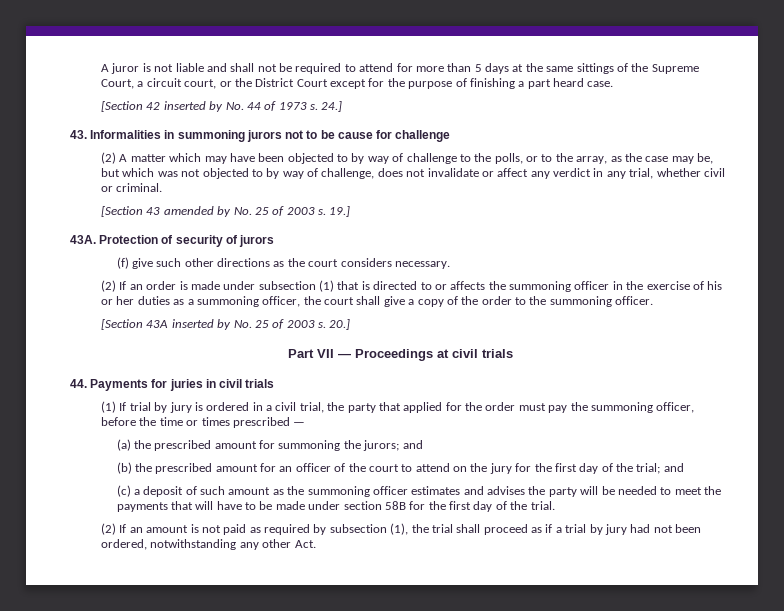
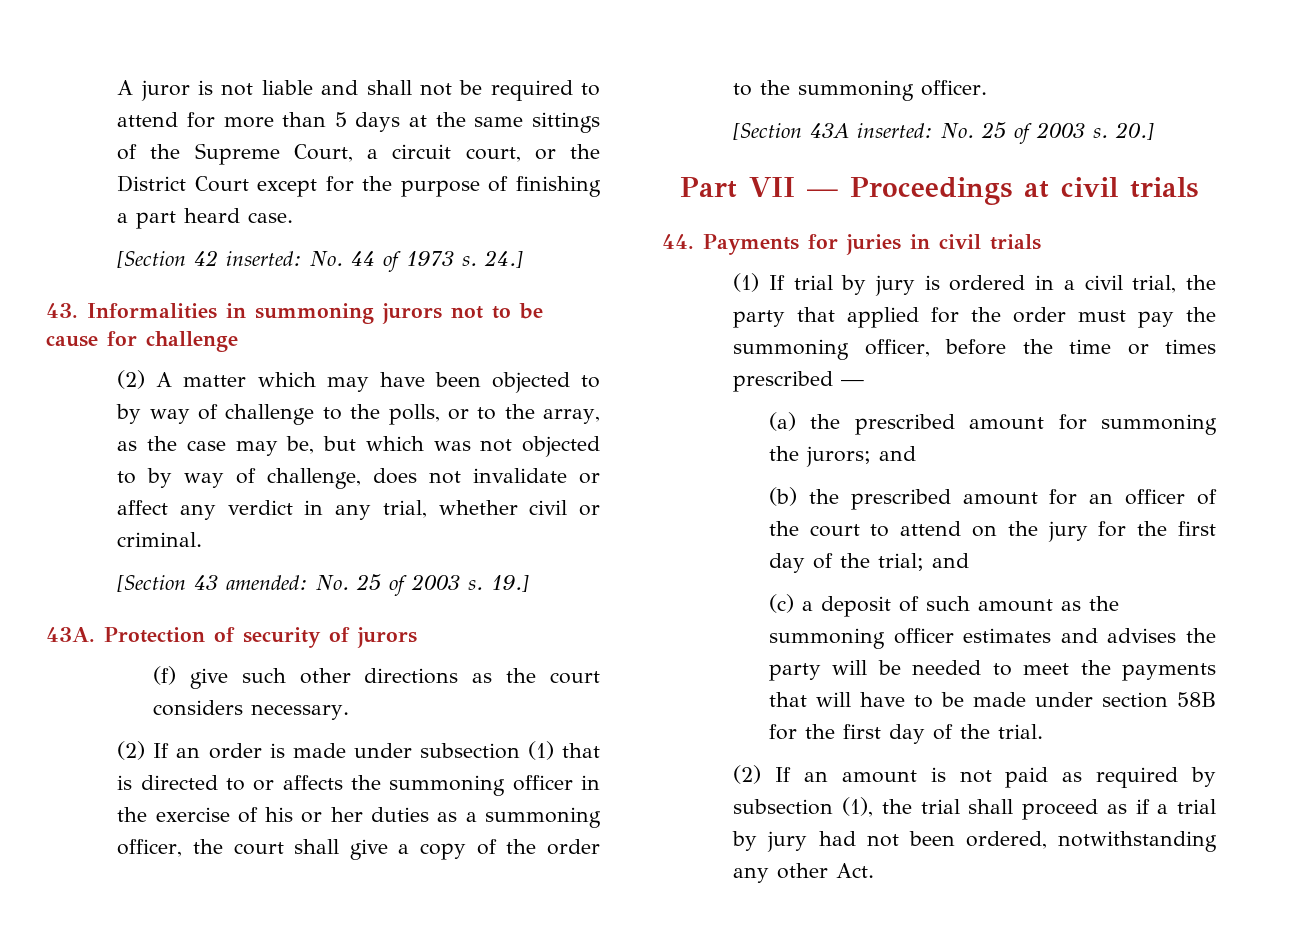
- [Section 42 inserted by No. 44 of 1973 s.
+ [Section 42 inserted: No. 44 of 1973 s.
- [Section 43 amended by No. 25 of 2003 s.
+ [Section 43 amended: No. 25 of 2003 s.
- [Section 43A inserted by No. 25 of 2003 s.
+ [Section 43A inserted: No. 25 of 2003 s.

